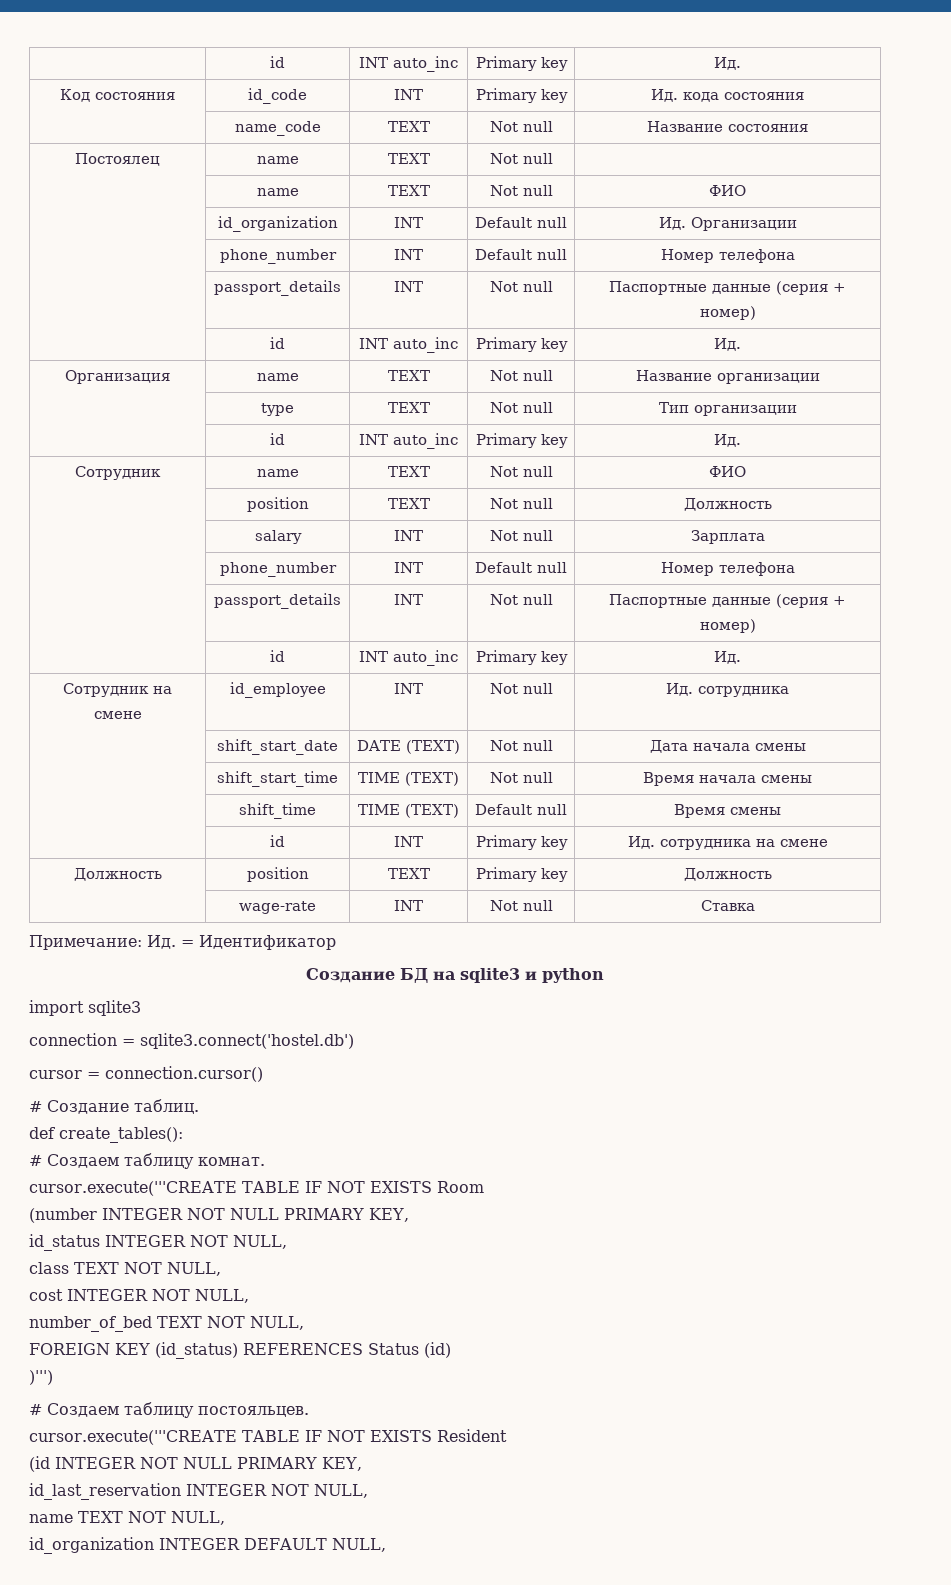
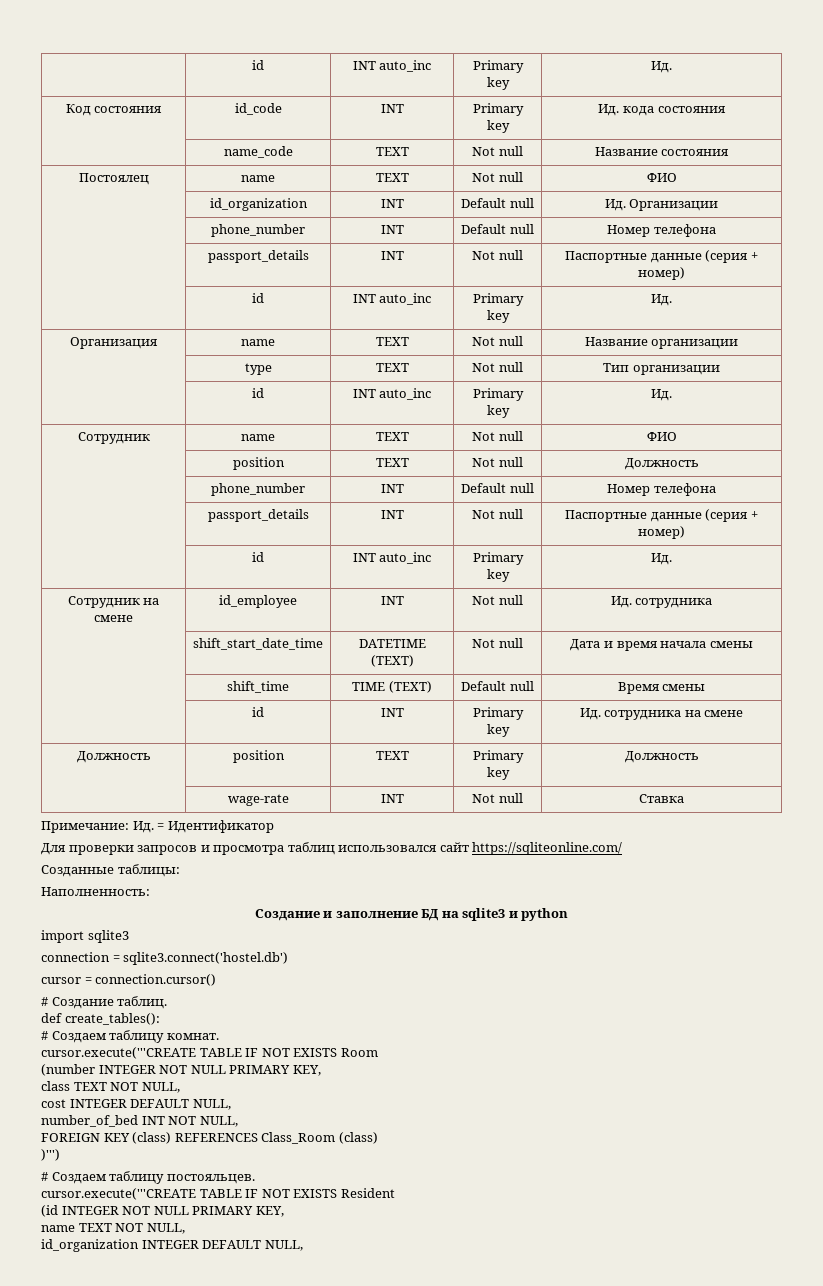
- Постоялец | name | TEXT | Not null |
- | name | TEXT | Not null | ФИО
+ Постоялец | name | TEXT | Not null | ФИО
- | salary | INT | Not null | Зарплата
- | shift_start_date | DATE (TEXT) | Not null | Дата начала смены
- | shift_start_time | TIME (TEXT) | Not null | Время начала смены
+ | shift_start_date_time | DATETIME (TEXT) | Not null | Дата и время начала смены
- Создание БД на sqlite3 и python
+ Для проверки запросов и просмотра таблиц использовался сайт https://sqliteonline.com/
+ Созданные таблицы:
+ Наполненность:
+ Создание и заполнение БД на sqlite3 и python
- id_status INTEGER NOT NULL,
- cost INTEGER NOT NULL,
+ cost INTEGER DEFAULT NULL,
- number_of_bed TEXT NOT NULL,
+ number_of_bed INT NOT NULL,
- FOREIGN KEY (id_status) REFERENCES Status (id)
+ FOREIGN KEY (class) REFERENCES Class_Room (class)
- id_last_reservation INTEGER NOT NULL,

